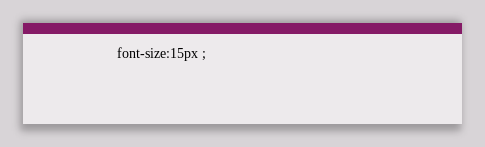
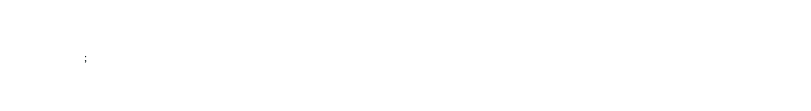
- font-size:15px ;
+ ;

